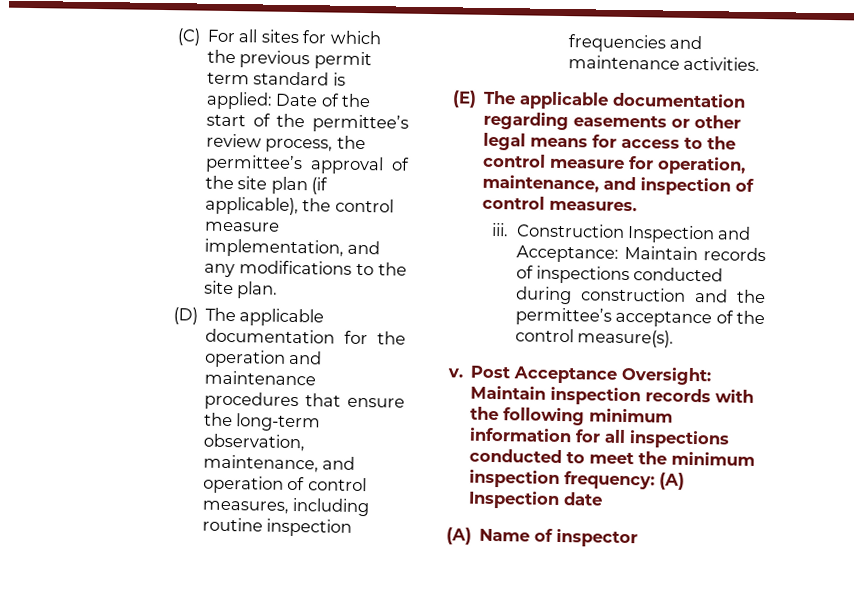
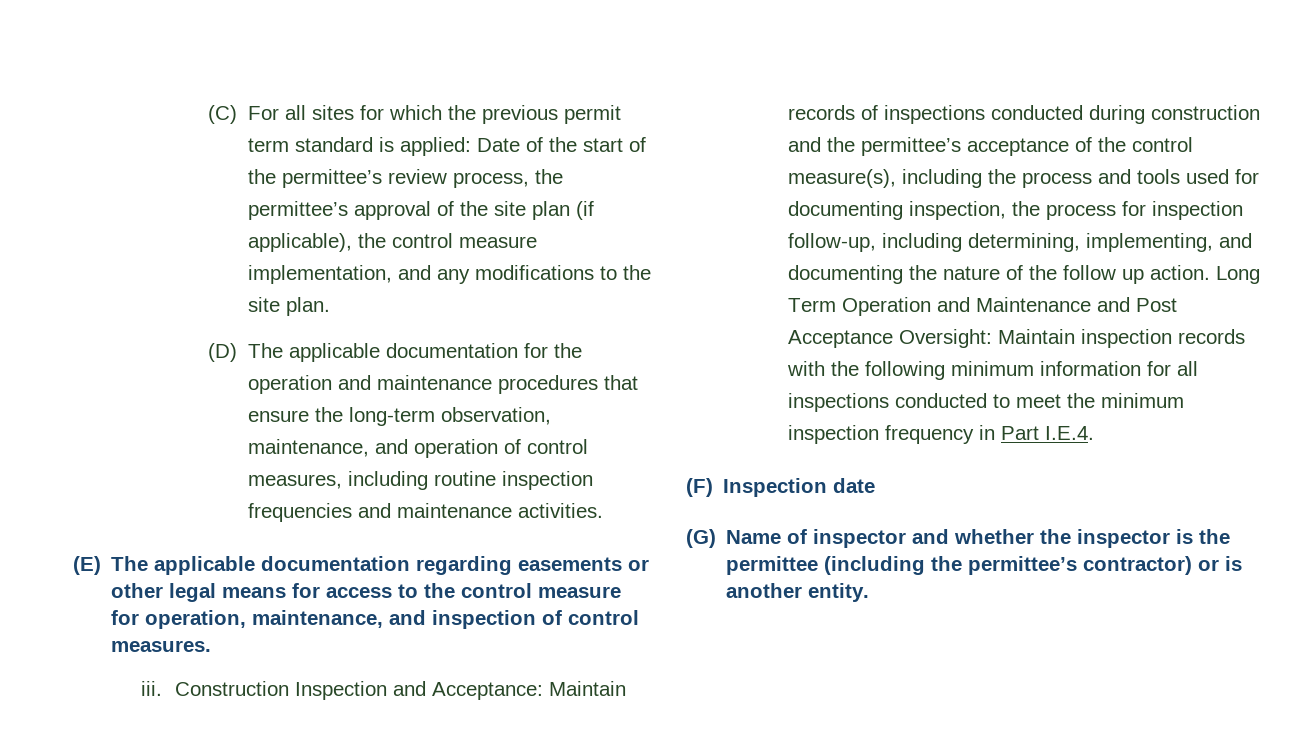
- Construction Inspection and Acceptance: Maintain records of inspections conducted during construction and the permittee’s acceptance of the control measure(s).
- v. Post Acceptance Oversight: Maintain inspection records with the following minimum information for all inspections conducted to meet the minimum inspection frequency: (A) Inspection date
+ Construction Inspection and Acceptance: Maintain records of inspections conducted during construction and the permittee’s acceptance of the control measure(s), including the process and tools used for documenting inspection, the process for inspection follow-up, including determining, implementing, and documenting the nature of the follow up action. Long Term Operation and Maintenance and Post Acceptance Oversight: Maintain inspection records with the following minimum information for all inspections conducted to meet the minimum inspection frequency in Part I.E.4.
+ (F) Inspection date
- (A) Name of inspector
+ (G) Name of inspector and whether the inspector is the permittee (including the permittee’s contractor) or is another entity.

